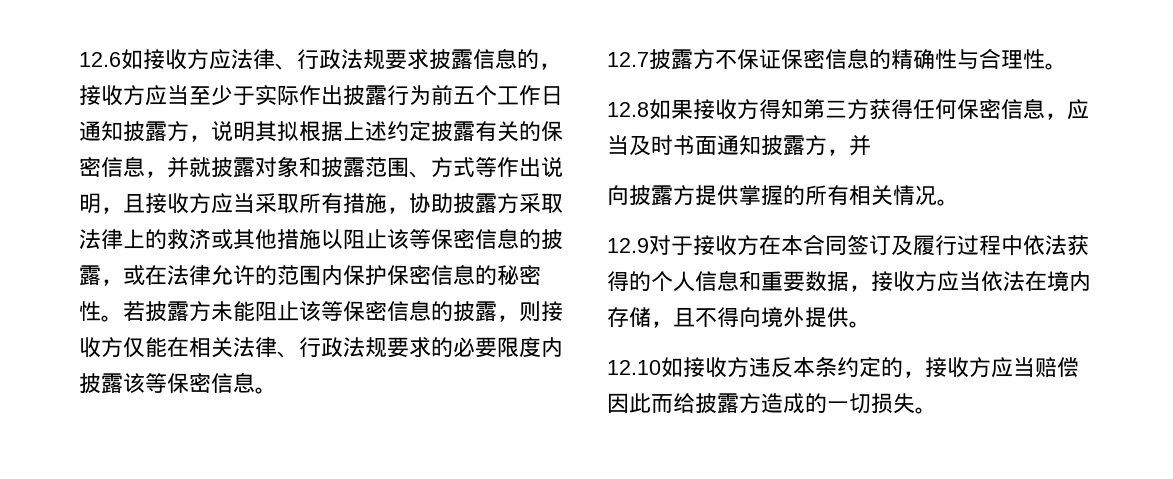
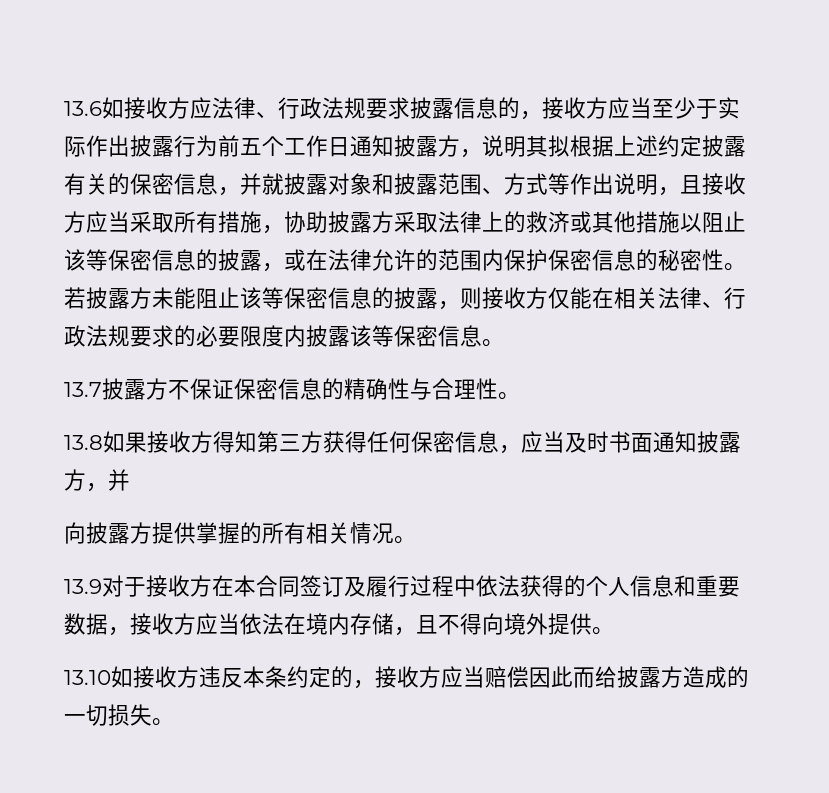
- 12.6如接收方应法律、行政法规要求披露信息的，接收方应当至少于实际作出披露行为前五个工作日通知披露方，说明其拟根据上述约定披露有关的保密信息，并就披露对象和披露范围、方式等作出说明，且接收方应当采取所有措施，协助披露方采取法律上的救济或其他措施以阻止该等保密信息的披露，或在法律允许的范围内保护保密信息的秘密性。
+ 13.6如接收方应法律、行政法规要求披露信息的，接收方应当至少于实际作出披露行为前五个工作日通知披露方，说明其拟根据上述约定披露有关的保密信息，并就披露对象和披露范围、方式等作出说明，且接收方应当采取所有措施，协助披露方采取法律上的救济或其他措施以阻止该等保密信息的披露，或在法律允许的范围内保护保密信息的秘密性。
- 12.7披露方不保证保密信息的精确性与合理性。
+ 13.7披露方不保证保密信息的精确性与合理性。
- 12.8如果接收方得知第三方获得任何保密信息，应当及时书面通知披露方，并
+ 13.8如果接收方得知第三方获得任何保密信息，应当及时书面通知披露方，并
- 12.9对于接收方在本合同签订及履行过程中依法获得的个人信息和重要数据，接收方应当依法在境内存储，且不得向境外提供。
+ 13.9对于接收方在本合同签订及履行过程中依法获得的个人信息和重要数据，接收方应当依法在境内存储，且不得向境外提供。
- 12.10如接收方违反本条约定的，接收方应当赔偿因此而给披露方造成的一切损失。
+ 13.10如接收方违反本条约定的，接收方应当赔偿因此而给披露方造成的一切损失。

